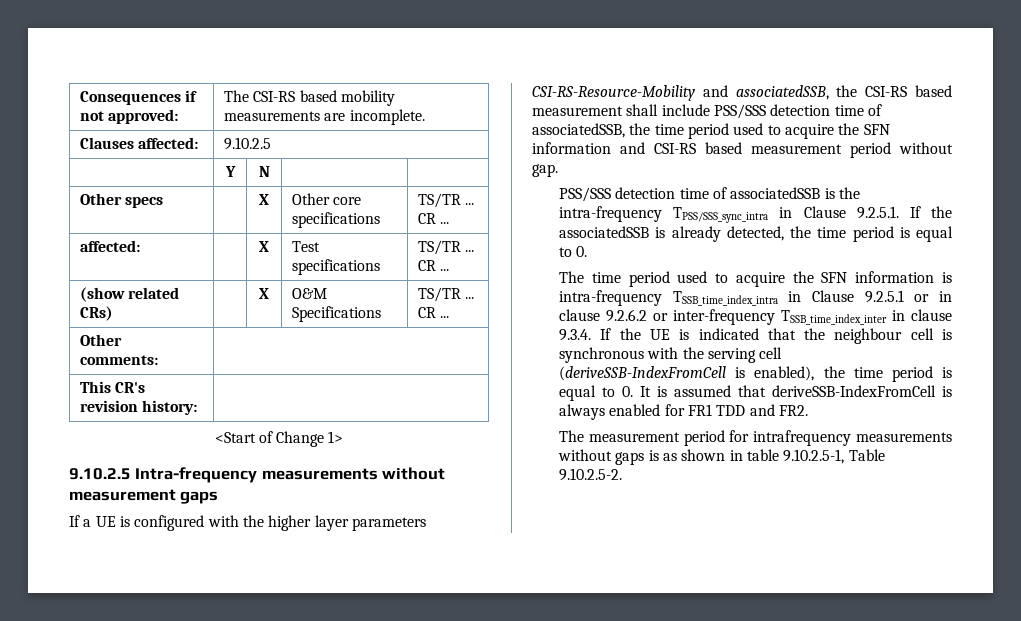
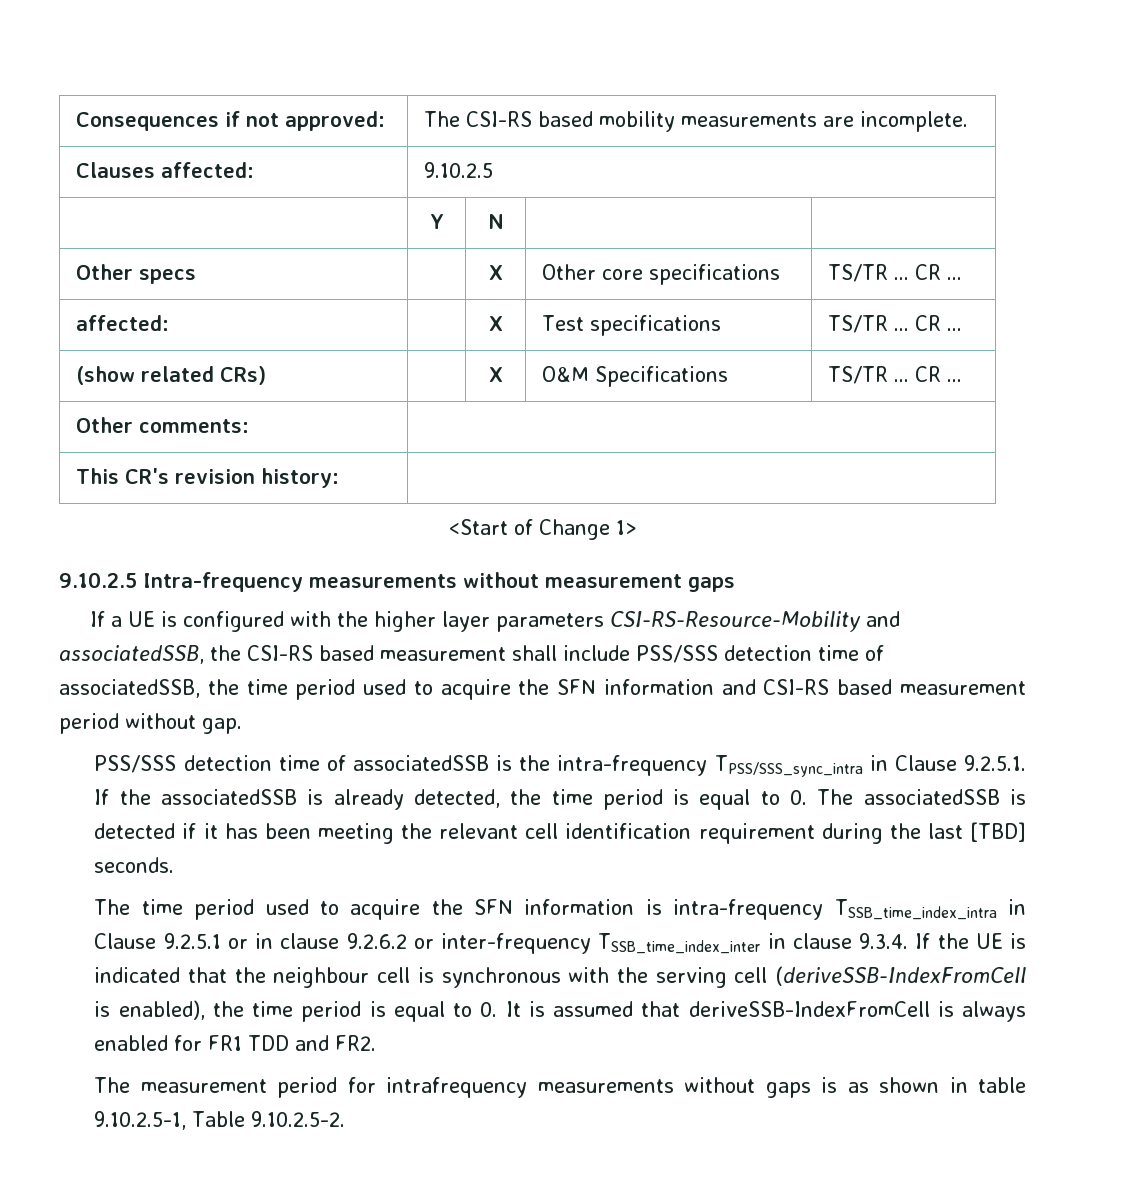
- PSS/SSS detection time of associatedSSB is the intra-frequency TPSS/SSS_sync_intra in Clause 9.2.5.1. If the associatedSSB is already detected, the time period is equal to 0.
+ PSS/SSS detection time of associatedSSB is the intra-frequency TPSS/SSS_sync_intra in Clause 9.2.5.1. If the associatedSSB is already detected, the time period is equal to 0. The associatedSSB is detected if it has been meeting the relevant cell identification requirement during the last [TBD] seconds.

